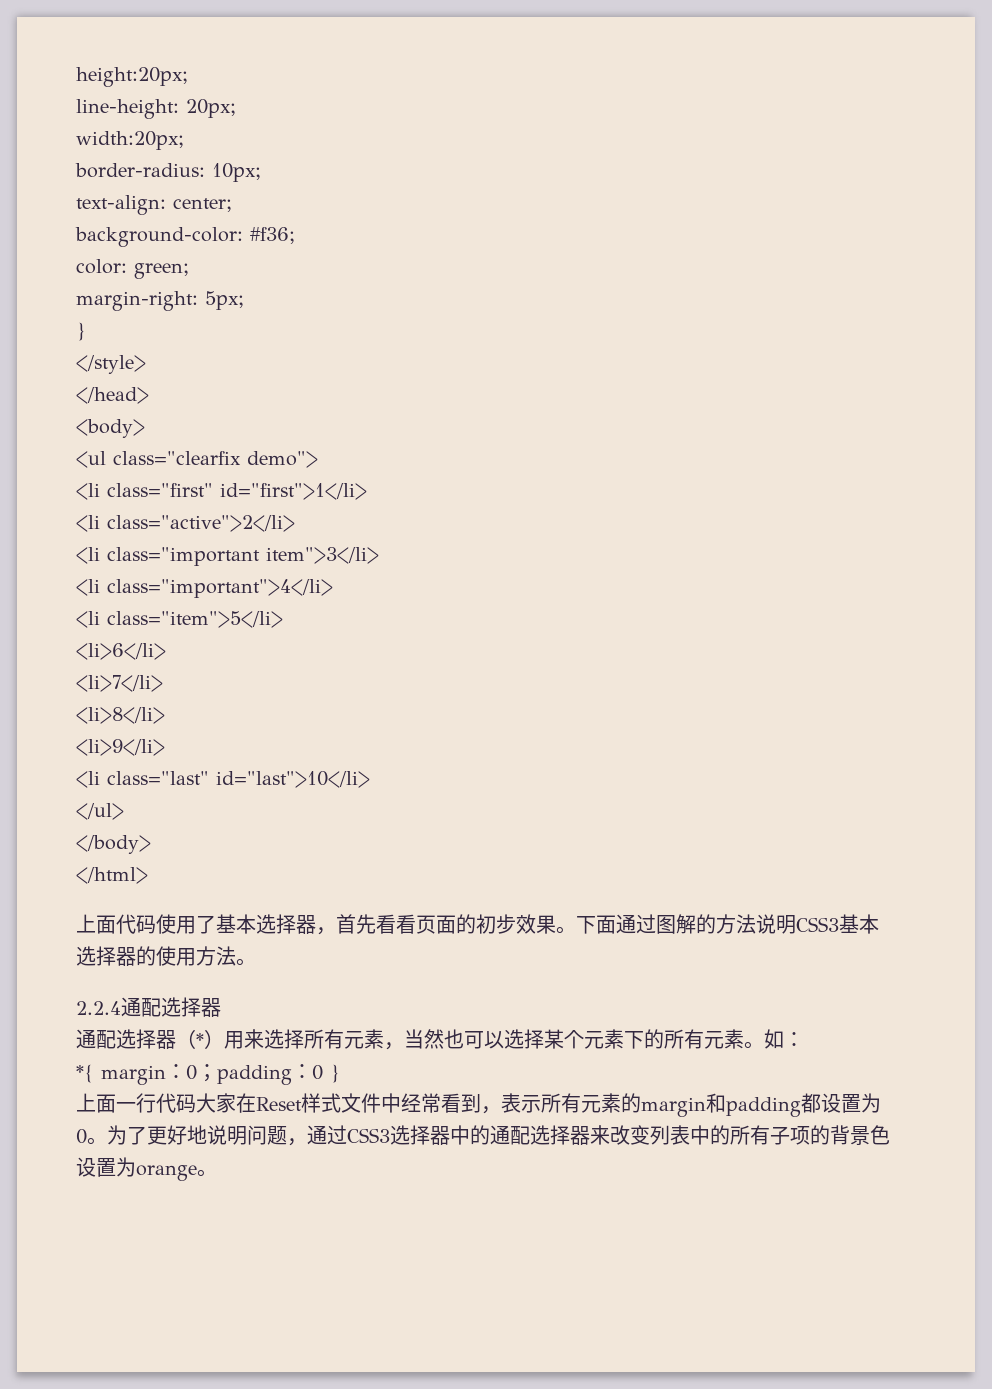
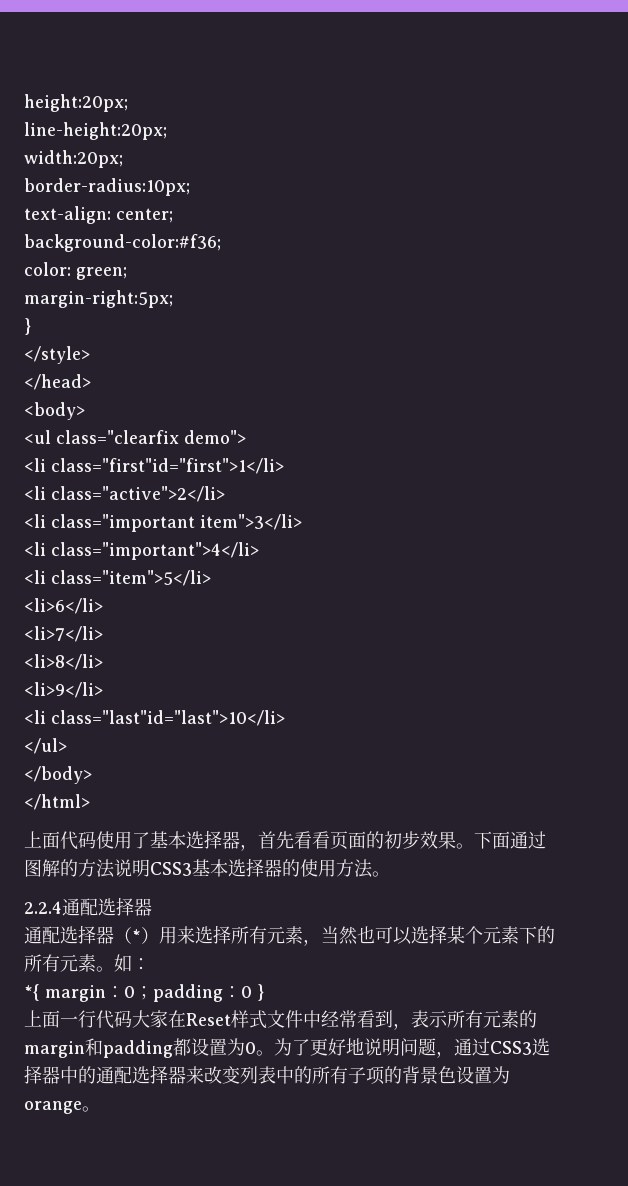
- line-height: 20px;
+ line-height:20px;
- border-radius: 10px;
+ border-radius:10px;
- background-color: #f36;
+ background-color:#f36;
- margin-right: 5px;
+ margin-right:5px;
- <li class="first" id="first">1</li>
+ <li class="first"id="first">1</li>
- <li class="last" id="last">10</li>
+ <li class="last"id="last">10</li>

